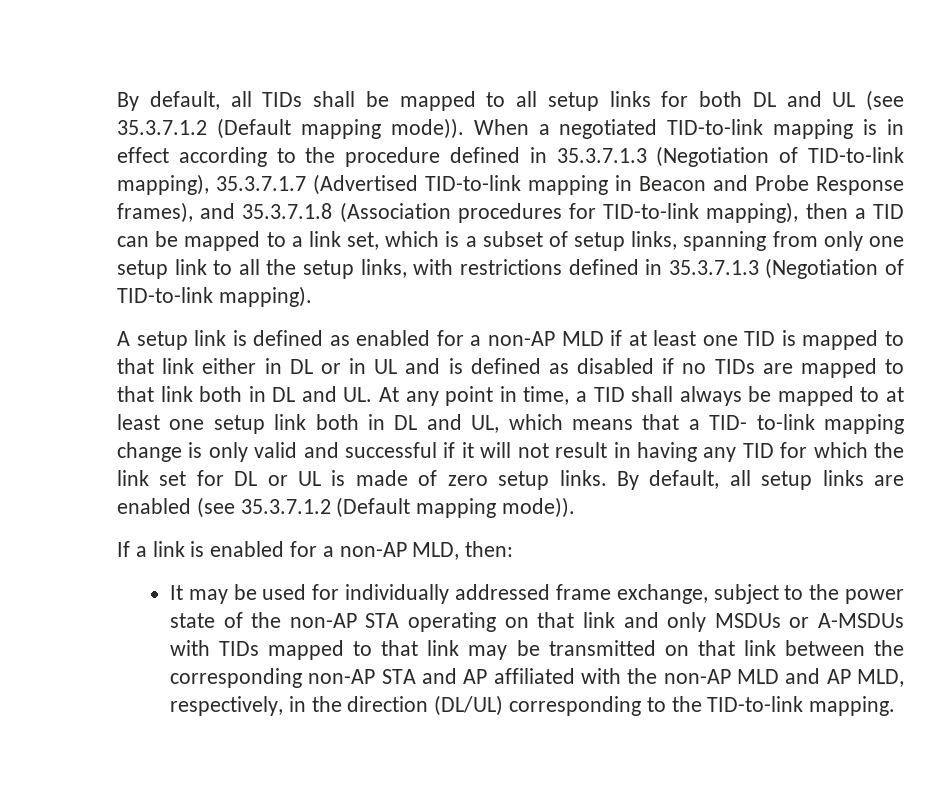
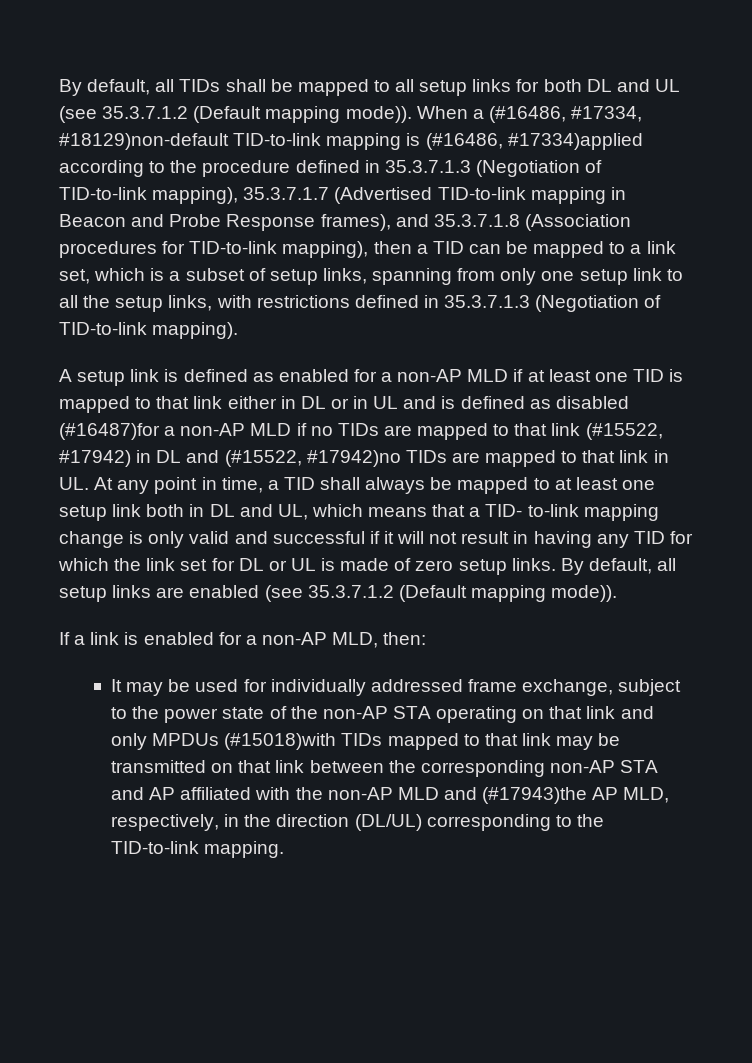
- When a negotiated TID-to-link mapping is in effect according to the procedure defined in 35.3.7.1.3 (Negotiation of TID-to-link mapping), 35.3.7.1.7 (Advertised TID-to-link mapping in Beacon and Probe Response frames), and 35.3.7.1.8 (Association procedures for TID-to-link mapping), then a TID can be mapped to a link set, which is a subset of setup links, spanning from only one setup link to all the setup links, with restrictions defined in 35.3.7.1.3 (Negotiation of TID-to-link mapping).
+ When a (#16486, #17334, #18129)non-default TID-to-link mapping is (#16486, #17334)applied according to the procedure defined in 35.3.7.1.3 (Negotiation of TID-to-link mapping), 35.3.7.1.7 (Advertised TID-to-link mapping in Beacon and Probe Response frames), and 35.3.7.1.8 (Association procedures for TID-to-link mapping), then a TID can be mapped to a link set, which is a subset of setup links, spanning from only one setup link to all the setup links, with restrictions defined in 35.3.7.1.3 (Negotiation of TID-to-link mapping).
- A setup link is defined as enabled for a non-AP MLD if at least one TID is mapped to that link either in DL or in UL and is defined as disabled if no TIDs are mapped to that link both in DL and UL. At any point in time, a TID shall always be mapped to at least one setup link both in DL and UL, which means that a TID- to-link mapping change is only valid and successful if it will not result in having any TID for which the link set for DL or UL is made of zero setup links.
+ A setup link is defined as enabled for a non-AP MLD if at least one TID is mapped to that link either in DL or in UL and is defined as disabled (#16487)for a non-AP MLD if no TIDs are mapped to that link (#15522, #17942) in DL and (#15522, #17942)no TIDs are mapped to that link in UL. At any point in time, a TID shall always be mapped to at least one setup link both in DL and UL, which means that a TID- to-link mapping change is only valid and successful if it will not result in having any TID for which the link set for DL or UL is made of zero setup links.
- It may be used for individually addressed frame exchange, subject to the power state of the non-AP STA operating on that link and only MSDUs or A-MSDUs with TIDs mapped to that link may be transmitted on that link between the corresponding non-AP STA and AP affiliated with the non-AP MLD and AP MLD, respectively, in the direction (DL/UL) corresponding to the TID-to-link mapping.
+ It may be used for individually addressed frame exchange, subject to the power state of the non-AP STA operating on that link and only MPDUs (#15018)with TIDs mapped to that link may be transmitted on that link between the corresponding non-AP STA and AP affiliated with the non-AP MLD and (#17943)the AP MLD, respectively, in the direction (DL/UL) corresponding to the TID-to-link mapping.

